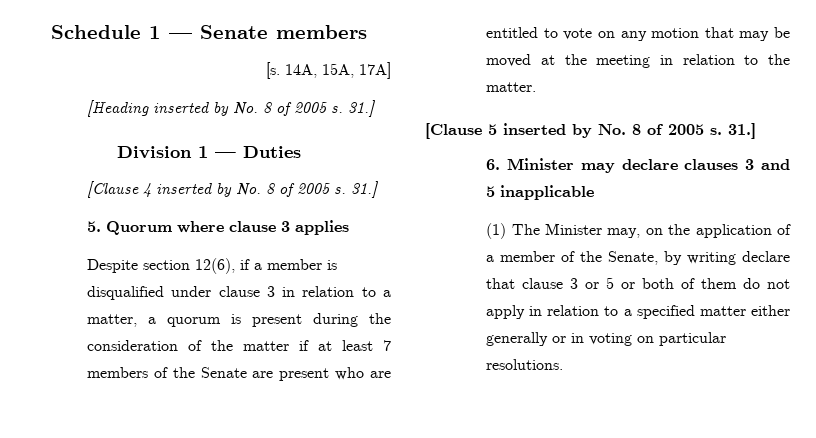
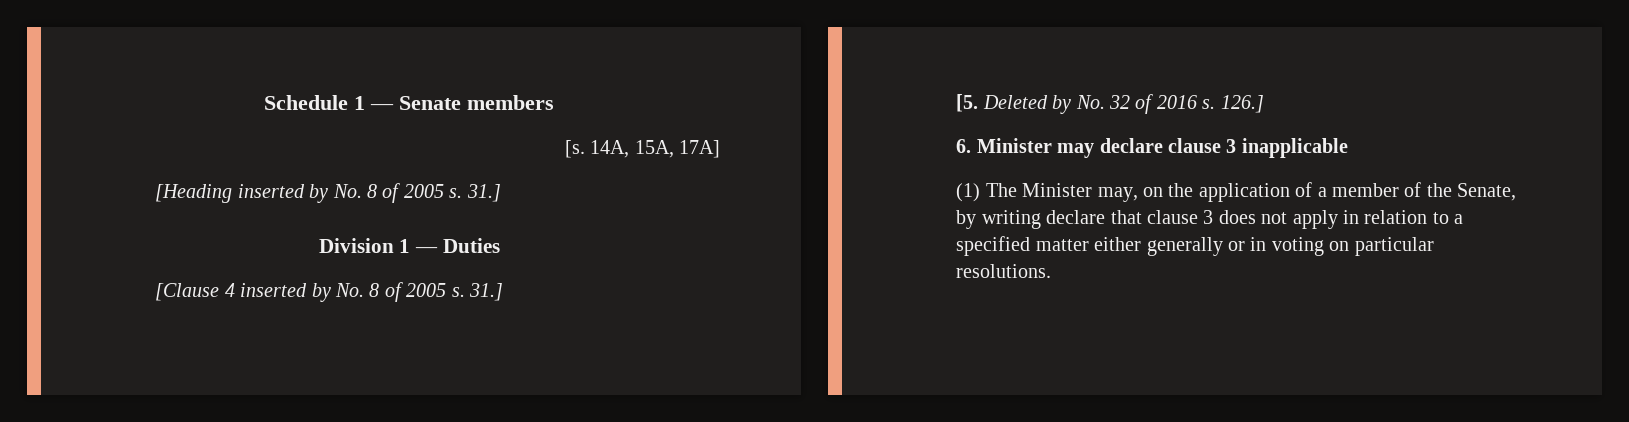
- 5. Quorum where clause 3 applies
- Despite section 12(6), if a member is disqualified under clause 3 in relation to a matter, a quorum is present during the consideration of the matter if at least 7 members of the Senate are present who are entitled to vote on any motion that may be moved at the meeting in relation to the matter.
- [Clause 5 inserted by No. 8 of 2005 s. 31.]
+ [5. Deleted by No. 32 of 2016 s. 126.]
- 6. Minister may declare clauses 3 and 5 inapplicable
+ 6. Minister may declare clause 3 inapplicable
- (1) The Minister may, on the application of a member of the Senate, by writing declare that clause 3 or 5 or both of them do not apply in relation to a specified matter either generally or in voting on particular resolutions.
+ (1) The Minister may, on the application of a member of the Senate, by writing declare that clause 3 does not apply in relation to a specified matter either generally or in voting on particular resolutions.

